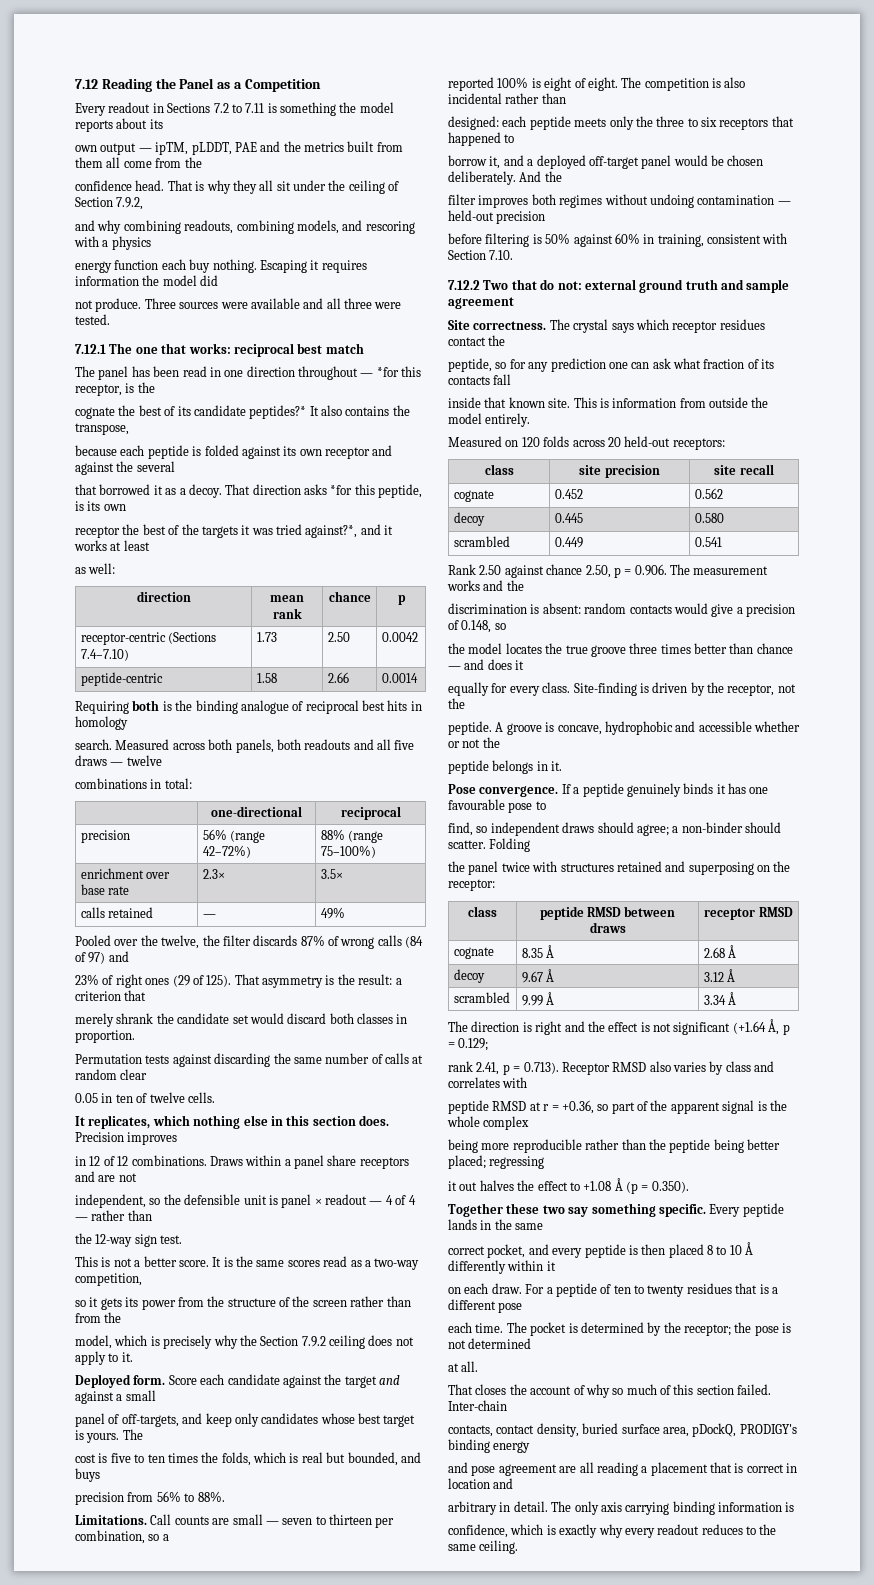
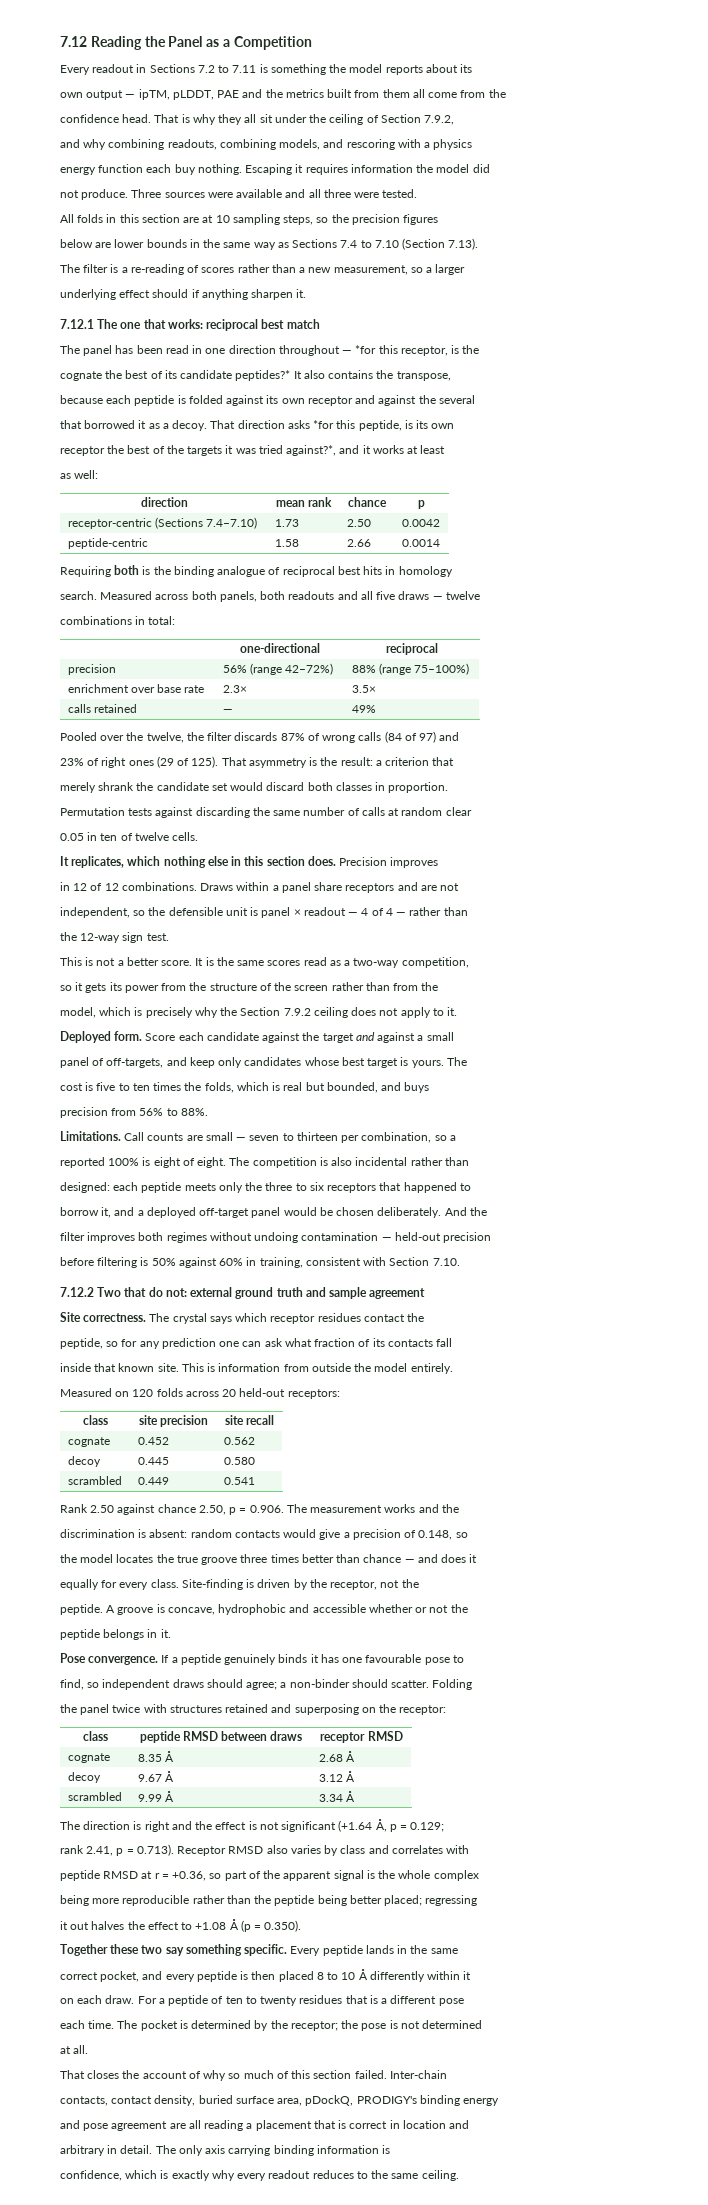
+ All folds in this section are at 10 sampling steps, so the precision figures
+ below are lower bounds in the same way as Sections 7.4 to 7.10 (Section 7.13).
+ The filter is a re-reading of scores rather than a new measurement, so a larger
+ underlying effect should if anything sharpen it.

